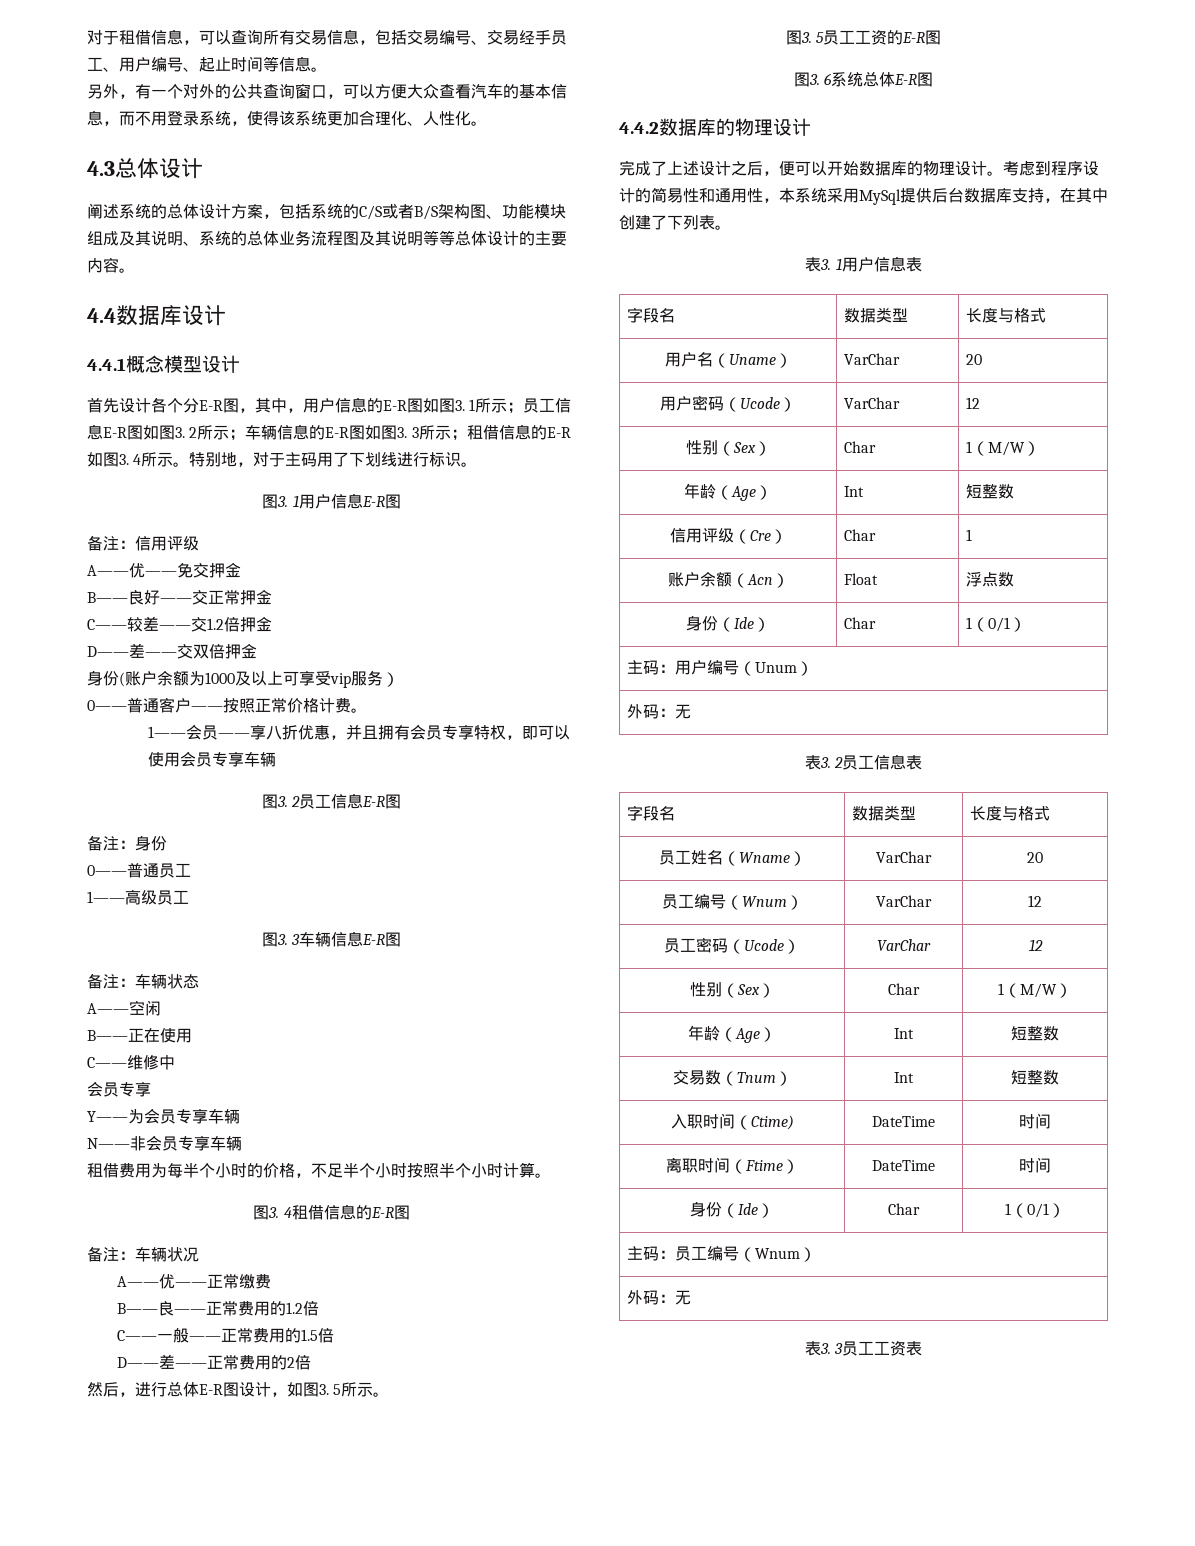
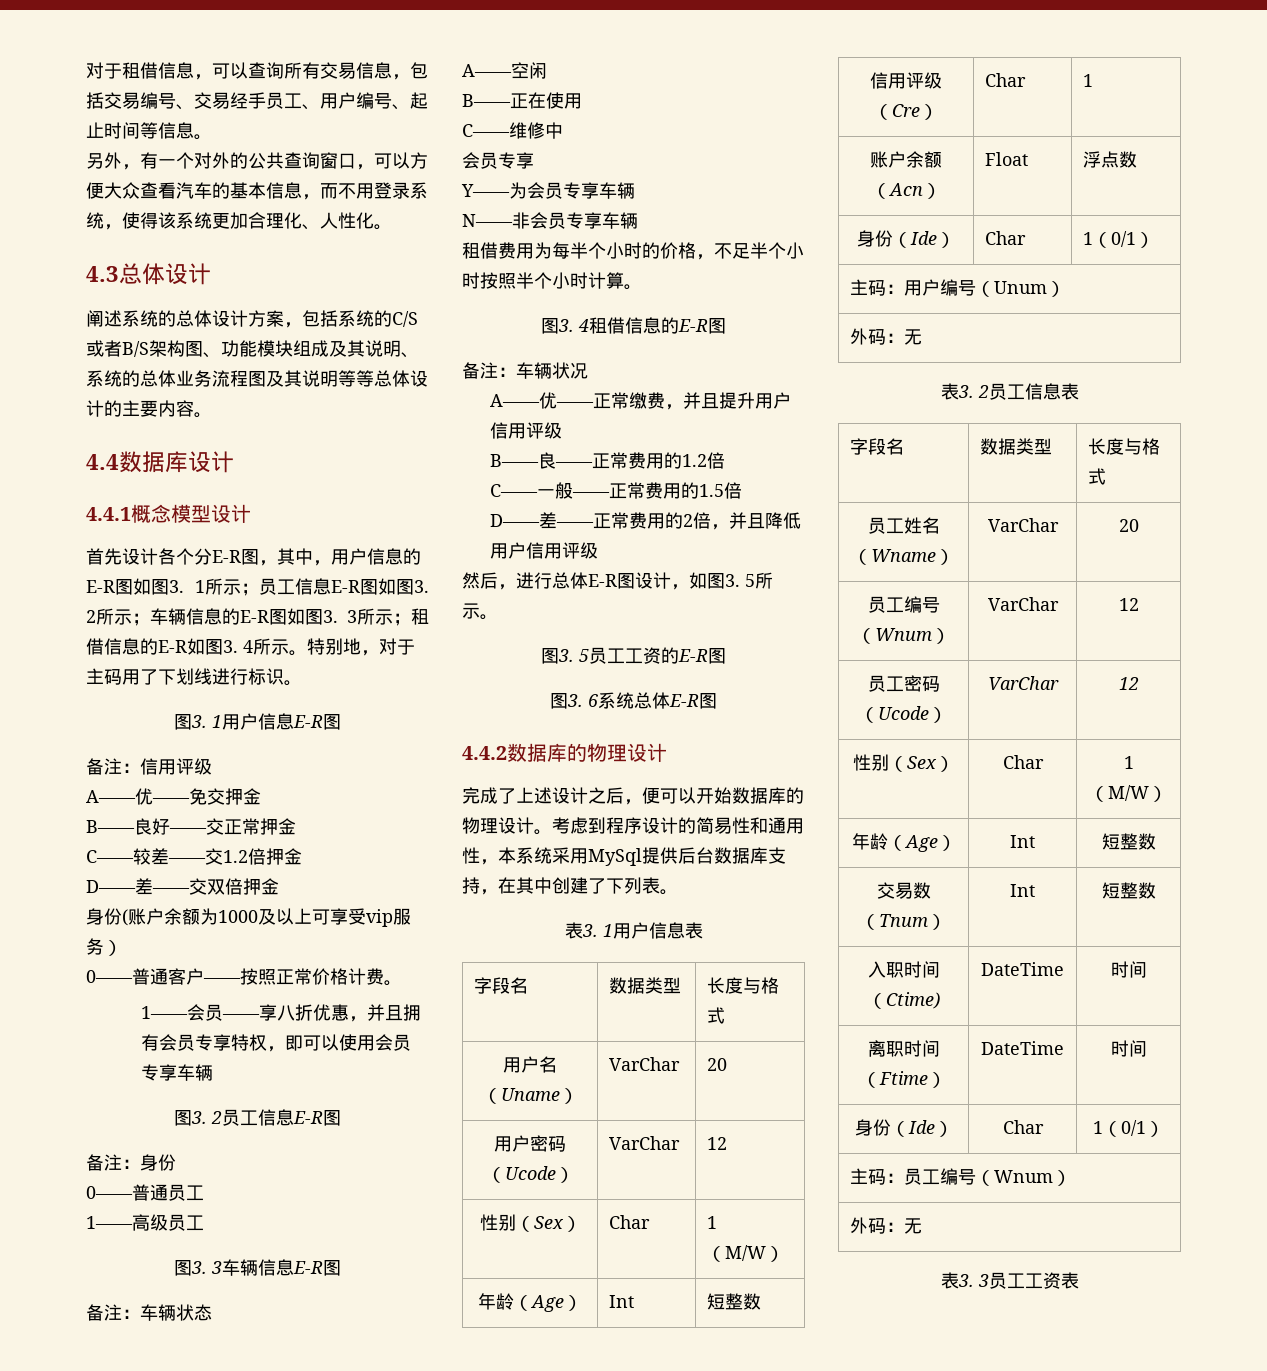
- A——优——正常缴费
+ A——优——正常缴费，并且提升用户信用评级
- D——差——正常费用的2倍
+ D——差——正常费用的2倍，并且降低用户信用评级

